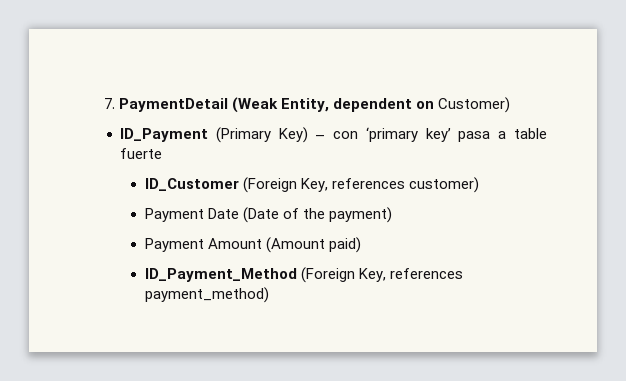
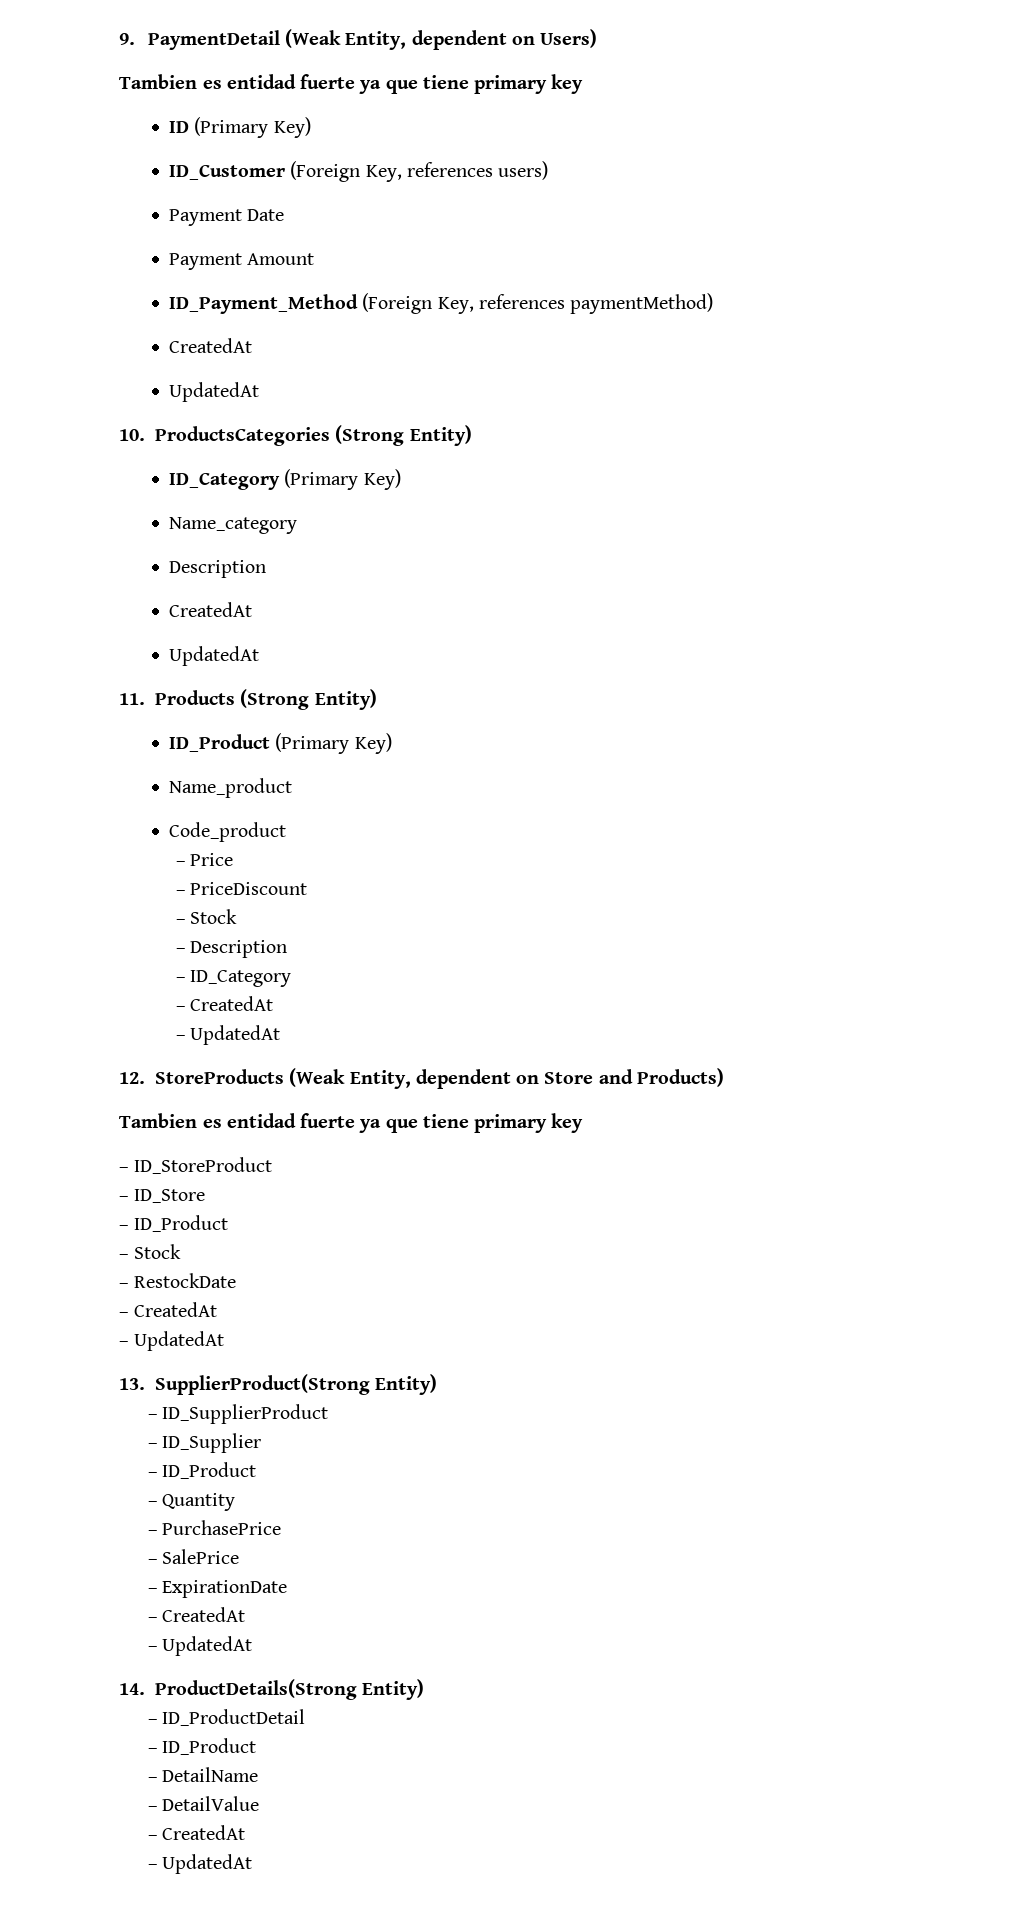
- 7. PaymentDetail (Weak Entity, dependent on Customer)
- ID_Payment (Primary Key) – con ‘primary key’ pasa a table fuerte
+ 9. PaymentDetail (Weak Entity, dependent on Users)
+ Tambien es entidad fuerte ya que tiene primary key
+ ID (Primary Key)
- ID_Customer (Foreign Key, references customer)
+ ID_Customer (Foreign Key, references users)
- Payment Date (Date of the payment)
+ Payment Date
- Payment Amount (Amount paid)
+ Payment Amount
- ID_Payment_Method (Foreign Key, references payment_method)
+ ID_Payment_Method (Foreign Key, references paymentMethod)
+ CreatedAt
+ UpdatedAt
+ 10. ProductsCategories (Strong Entity)
+ ID_Category (Primary Key)
+ Name_category
+ Description
+ CreatedAt
+ UpdatedAt
+ 11. Products (Strong Entity)
+ ID_Product (Primary Key)
+ Name_product
+ Code_product
+ – Price
+ – PriceDiscount
+ – Stock
+ – Description
+ – ID_Category
+ – CreatedAt
+ – UpdatedAt
+ 12. StoreProducts (Weak Entity, dependent on Store and Products)
+ Tambien es entidad fuerte ya que tiene primary key
+ – ID_StoreProduct
+ – ID_Store
+ – ID_Product
+ – Stock
+ – RestockDate
+ – CreatedAt
+ – UpdatedAt
+ 13. SupplierProduct(Strong Entity)
+ – ID_SupplierProduct
+ – ID_Supplier
+ – ID_Product
+ – Quantity
+ – PurchasePrice
+ – SalePrice
+ – ExpirationDate
+ – CreatedAt
+ – UpdatedAt
+ 14. ProductDetails(Strong Entity)
+ – ID_ProductDetail
+ – ID_Product
+ – DetailName
+ – DetailValue
+ – CreatedAt
+ – UpdatedAt

